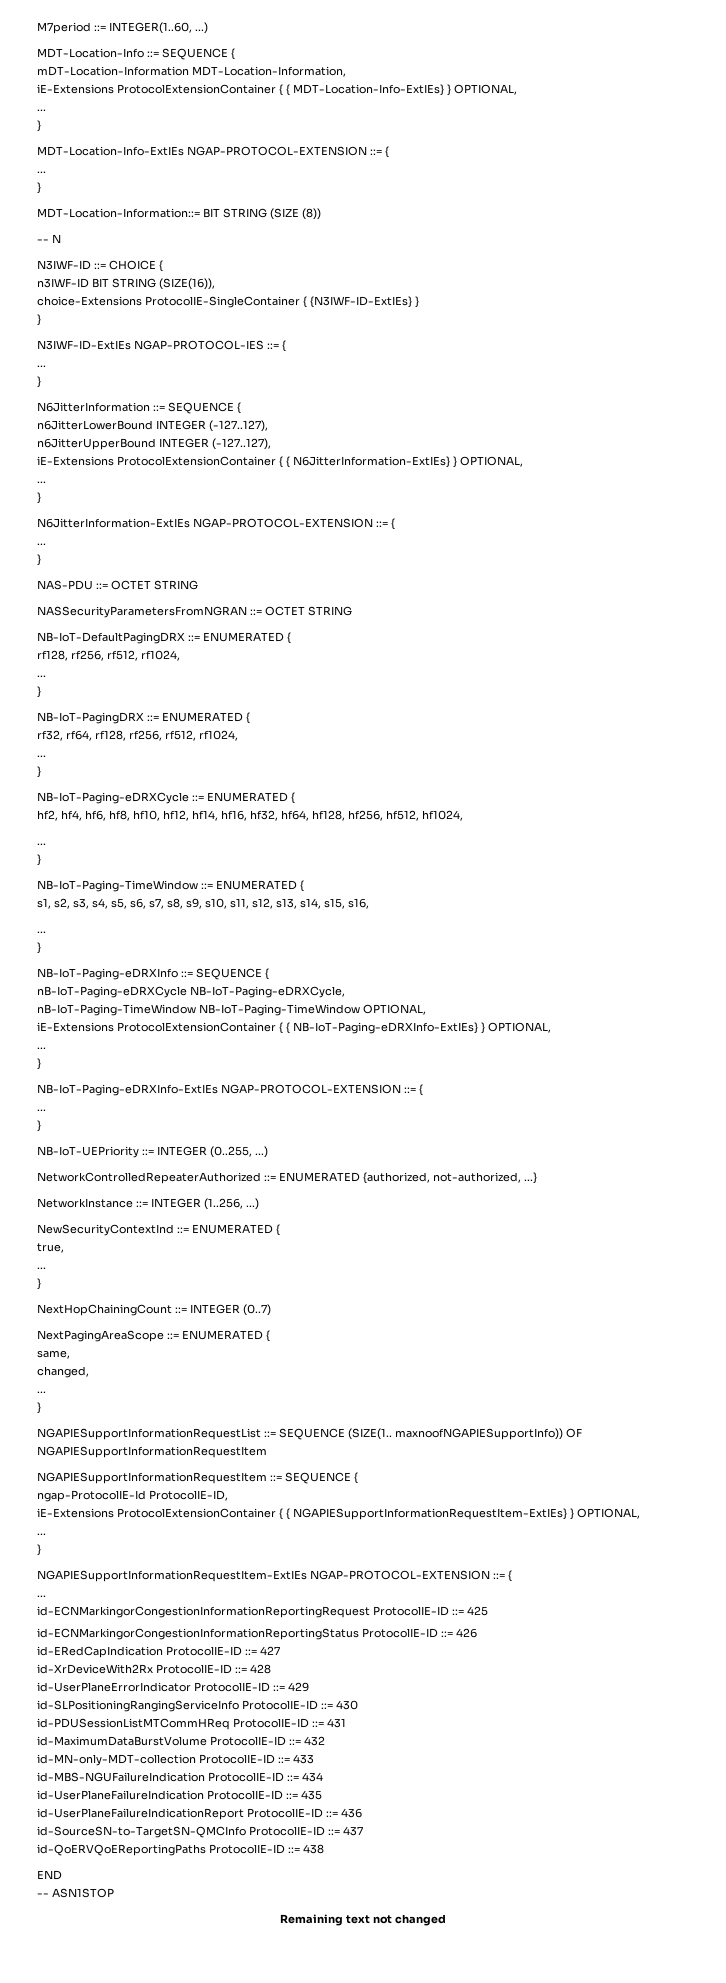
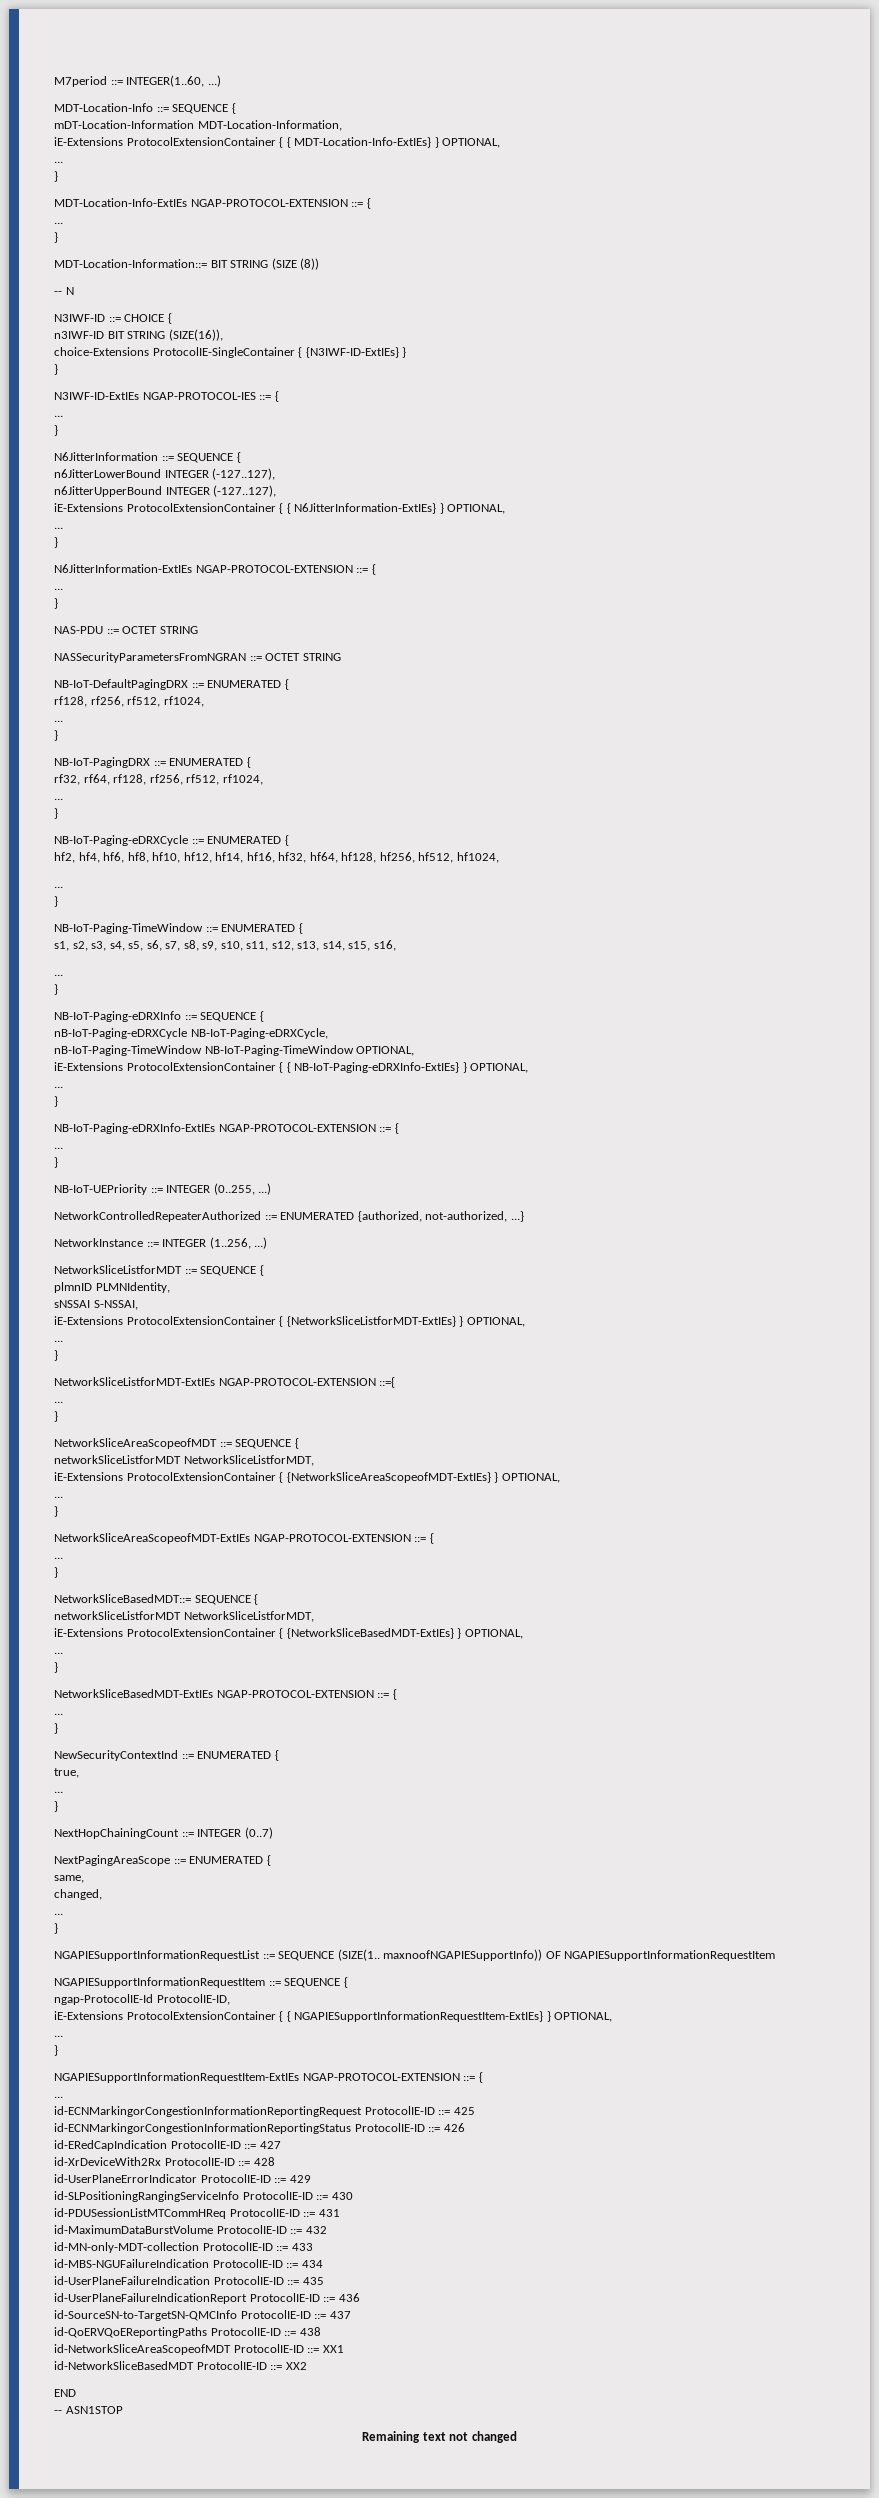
+ NetworkSliceListforMDT ::= SEQUENCE {
+ plmnID PLMNIdentity,
+ sNSSAI S-NSSAI,
+ iE-Extensions ProtocolExtensionContainer { {NetworkSliceListforMDT-ExtIEs} } OPTIONAL,
+ ...
+ }
+ NetworkSliceListforMDT-ExtIEs NGAP-PROTOCOL-EXTENSION ::={
+ ...
+ }
+ NetworkSliceAreaScopeofMDT ::= SEQUENCE {
+ networkSliceListforMDT NetworkSliceListforMDT,
+ iE-Extensions ProtocolExtensionContainer { {NetworkSliceAreaScopeofMDT-ExtIEs} } OPTIONAL,
+ ...
+ }
+ NetworkSliceAreaScopeofMDT-ExtIEs NGAP-PROTOCOL-EXTENSION ::= {
+ ...
+ }
+ NetworkSliceBasedMDT::= SEQUENCE {
+ networkSliceListforMDT NetworkSliceListforMDT,
+ iE-Extensions ProtocolExtensionContainer { {NetworkSliceBasedMDT-ExtIEs} } OPTIONAL,
+ ...
+ }
+ NetworkSliceBasedMDT-ExtIEs NGAP-PROTOCOL-EXTENSION ::= {
+ ...
+ }
+ id-NetworkSliceAreaScopeofMDT ProtocolIE-ID ::= XX1
+ id-NetworkSliceBasedMDT ProtocolIE-ID ::= XX2

